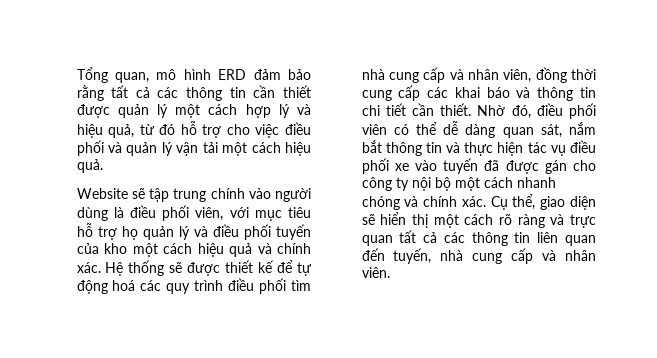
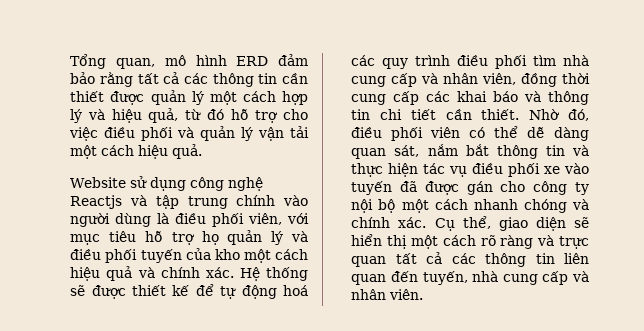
- Website sẽ tập trung chính vào người dùng là điều phối viên, với mục tiêu hỗ trợ họ quản lý và điều phối tuyến của kho một cách hiệu quả và chính xác.
+ Website sử dụng công nghệ Reactjs và tập trung chính vào người dùng là điều phối viên, với mục tiêu hỗ trợ họ quản lý và điều phối tuyến của kho một cách hiệu quả và chính xác.

